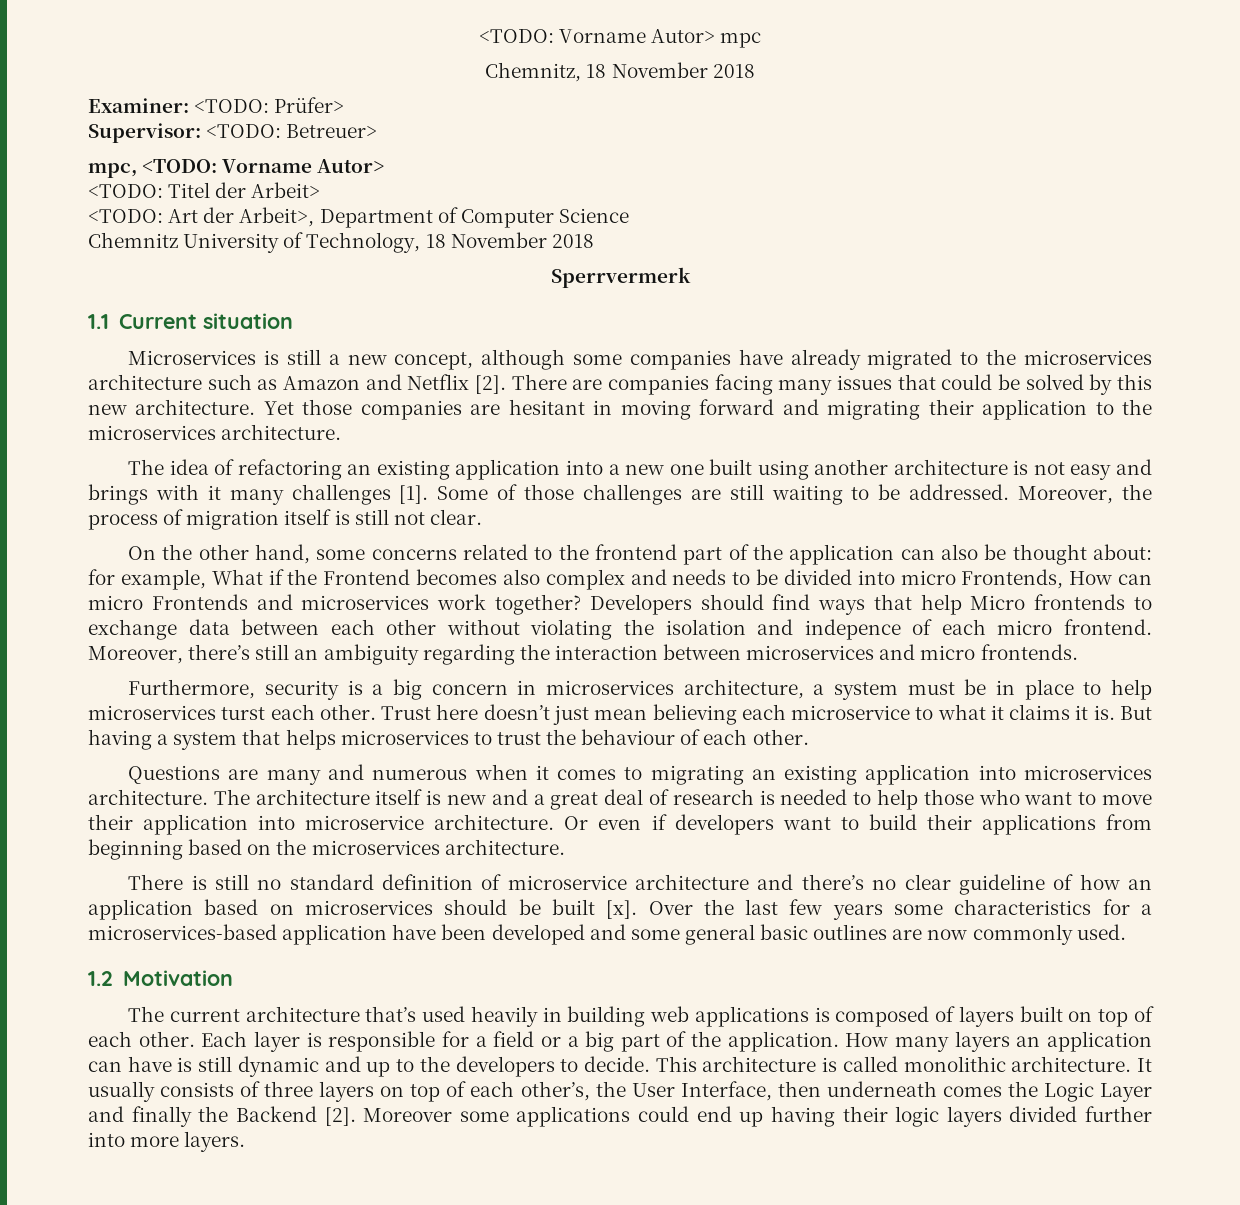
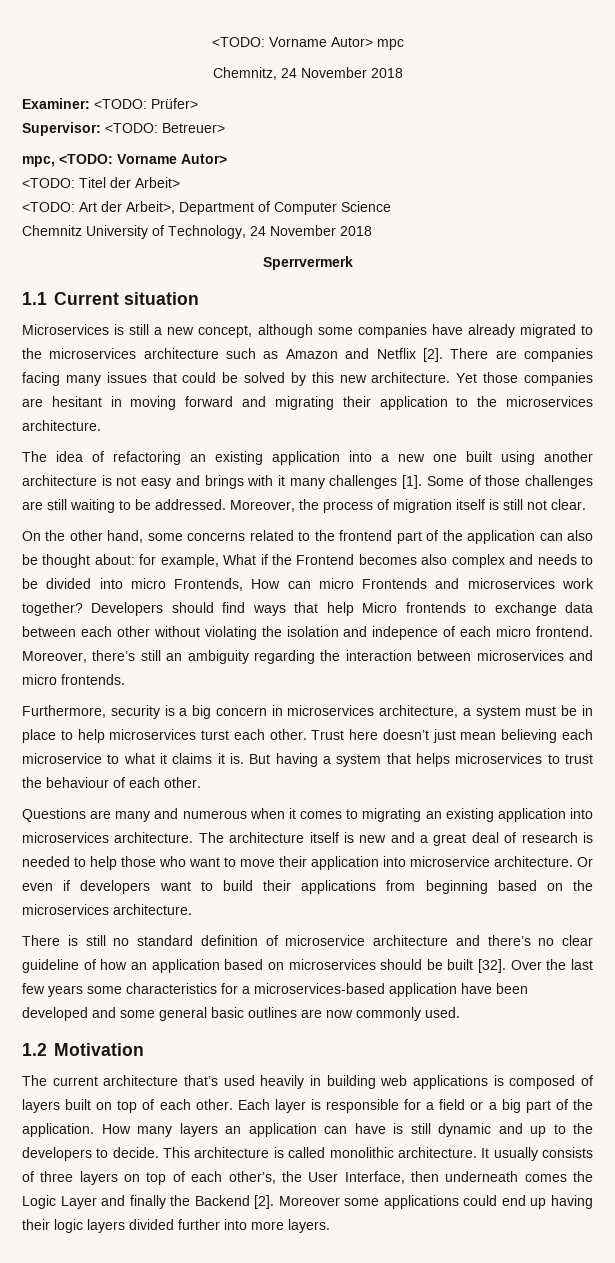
- Chemnitz, 18 November 2018
+ Chemnitz, 24 November 2018
- Chemnitz University of Technology, 18 November 2018
+ Chemnitz University of Technology, 24 November 2018
- There is still no standard definition of microservice architecture and there’s no clear guideline of how an application based on microservices should be built [x].
+ There is still no standard definition of microservice architecture and there’s no clear guideline of how an application based on microservices should be built [32].

